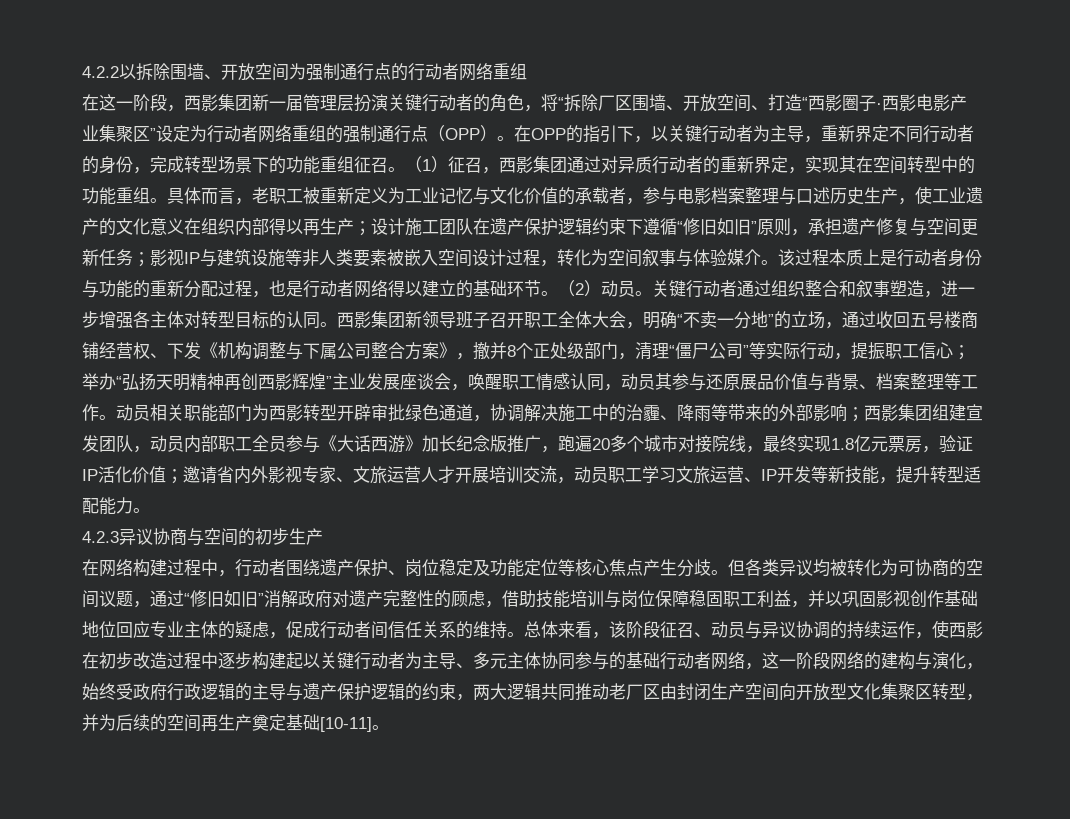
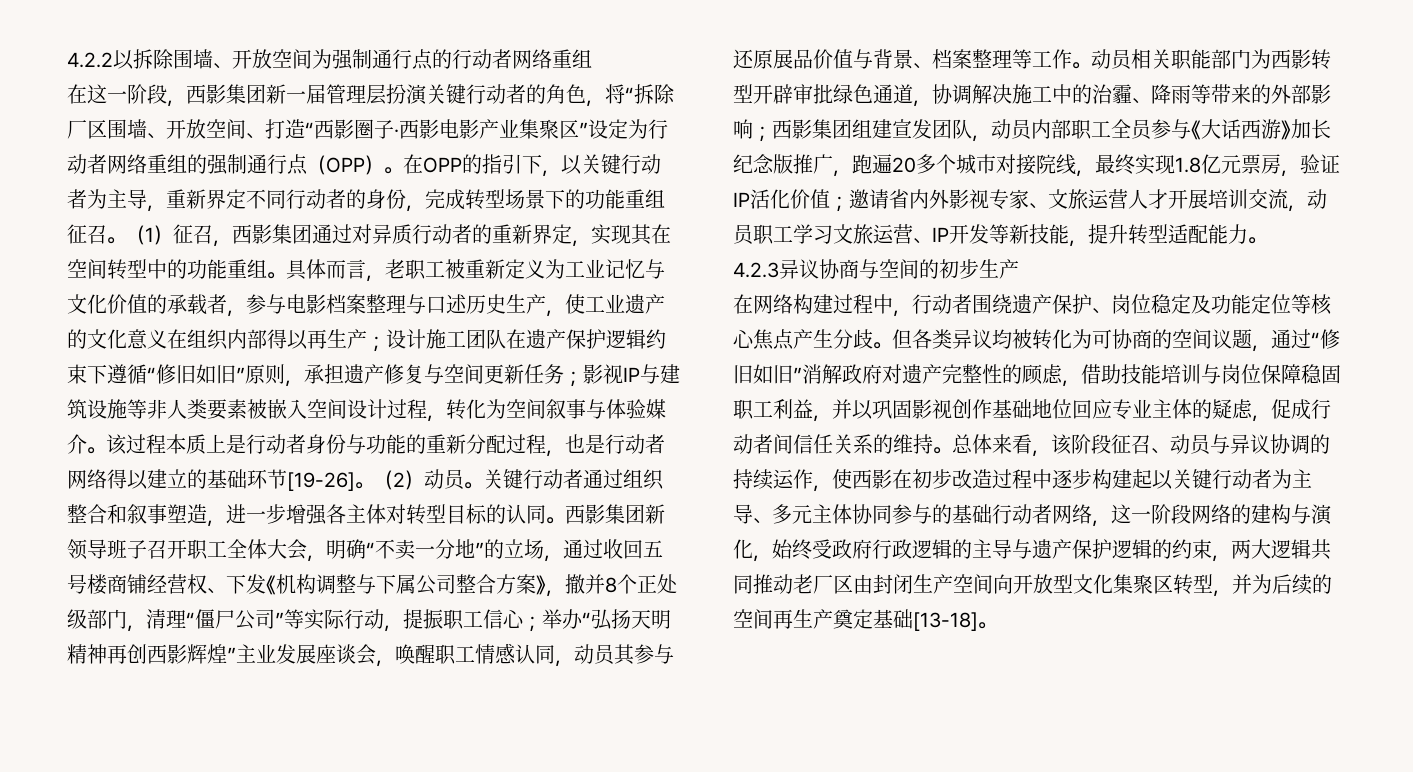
- 该过程本质上是行动者身份与功能的重新分配过程，也是行动者网络得以建立的基础环节。
+ 该过程本质上是行动者身份与功能的重新分配过程，也是行动者网络得以建立的基础环节[19-26]。
- 总体来看，该阶段征召、动员与异议协调的持续运作，使西影在初步改造过程中逐步构建起以关键行动者为主导、多元主体协同参与的基础行动者网络，这一阶段网络的建构与演化，始终受政府行政逻辑的主导与遗产保护逻辑的约束，两大逻辑共同推动老厂区由封闭生产空间向开放型文化集聚区转型，并为后续的空间再生产奠定基础[10-11]。
+ 总体来看，该阶段征召、动员与异议协调的持续运作，使西影在初步改造过程中逐步构建起以关键行动者为主导、多元主体协同参与的基础行动者网络，这一阶段网络的建构与演化，始终受政府行政逻辑的主导与遗产保护逻辑的约束，两大逻辑共同推动老厂区由封闭生产空间向开放型文化集聚区转型，并为后续的空间再生产奠定基础[13-18]。

